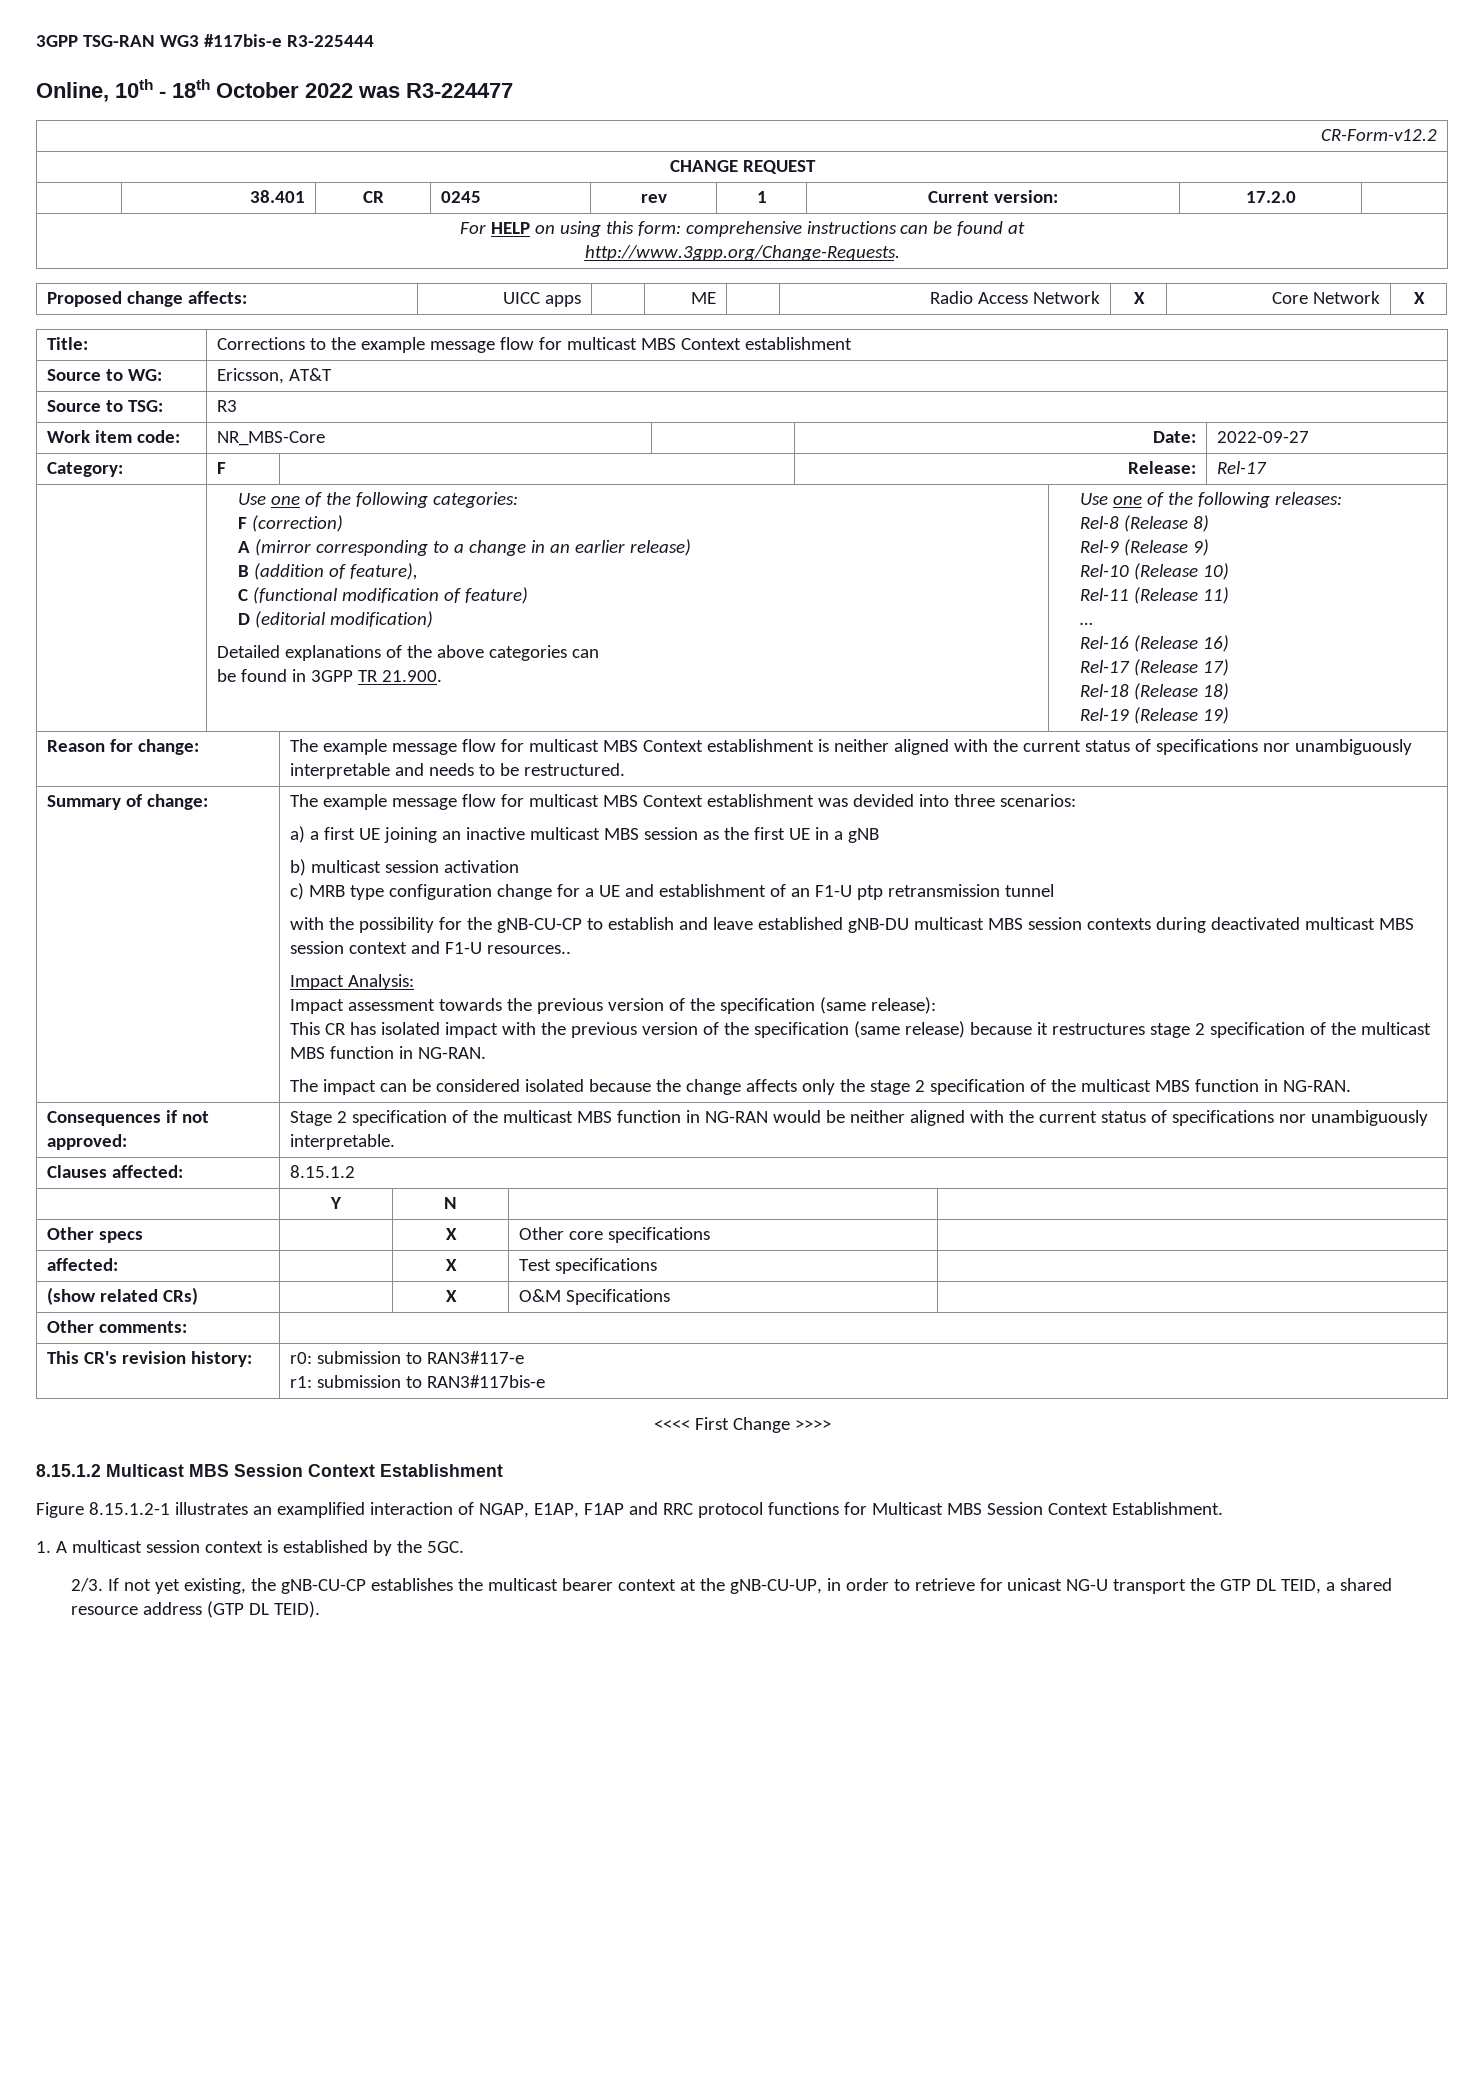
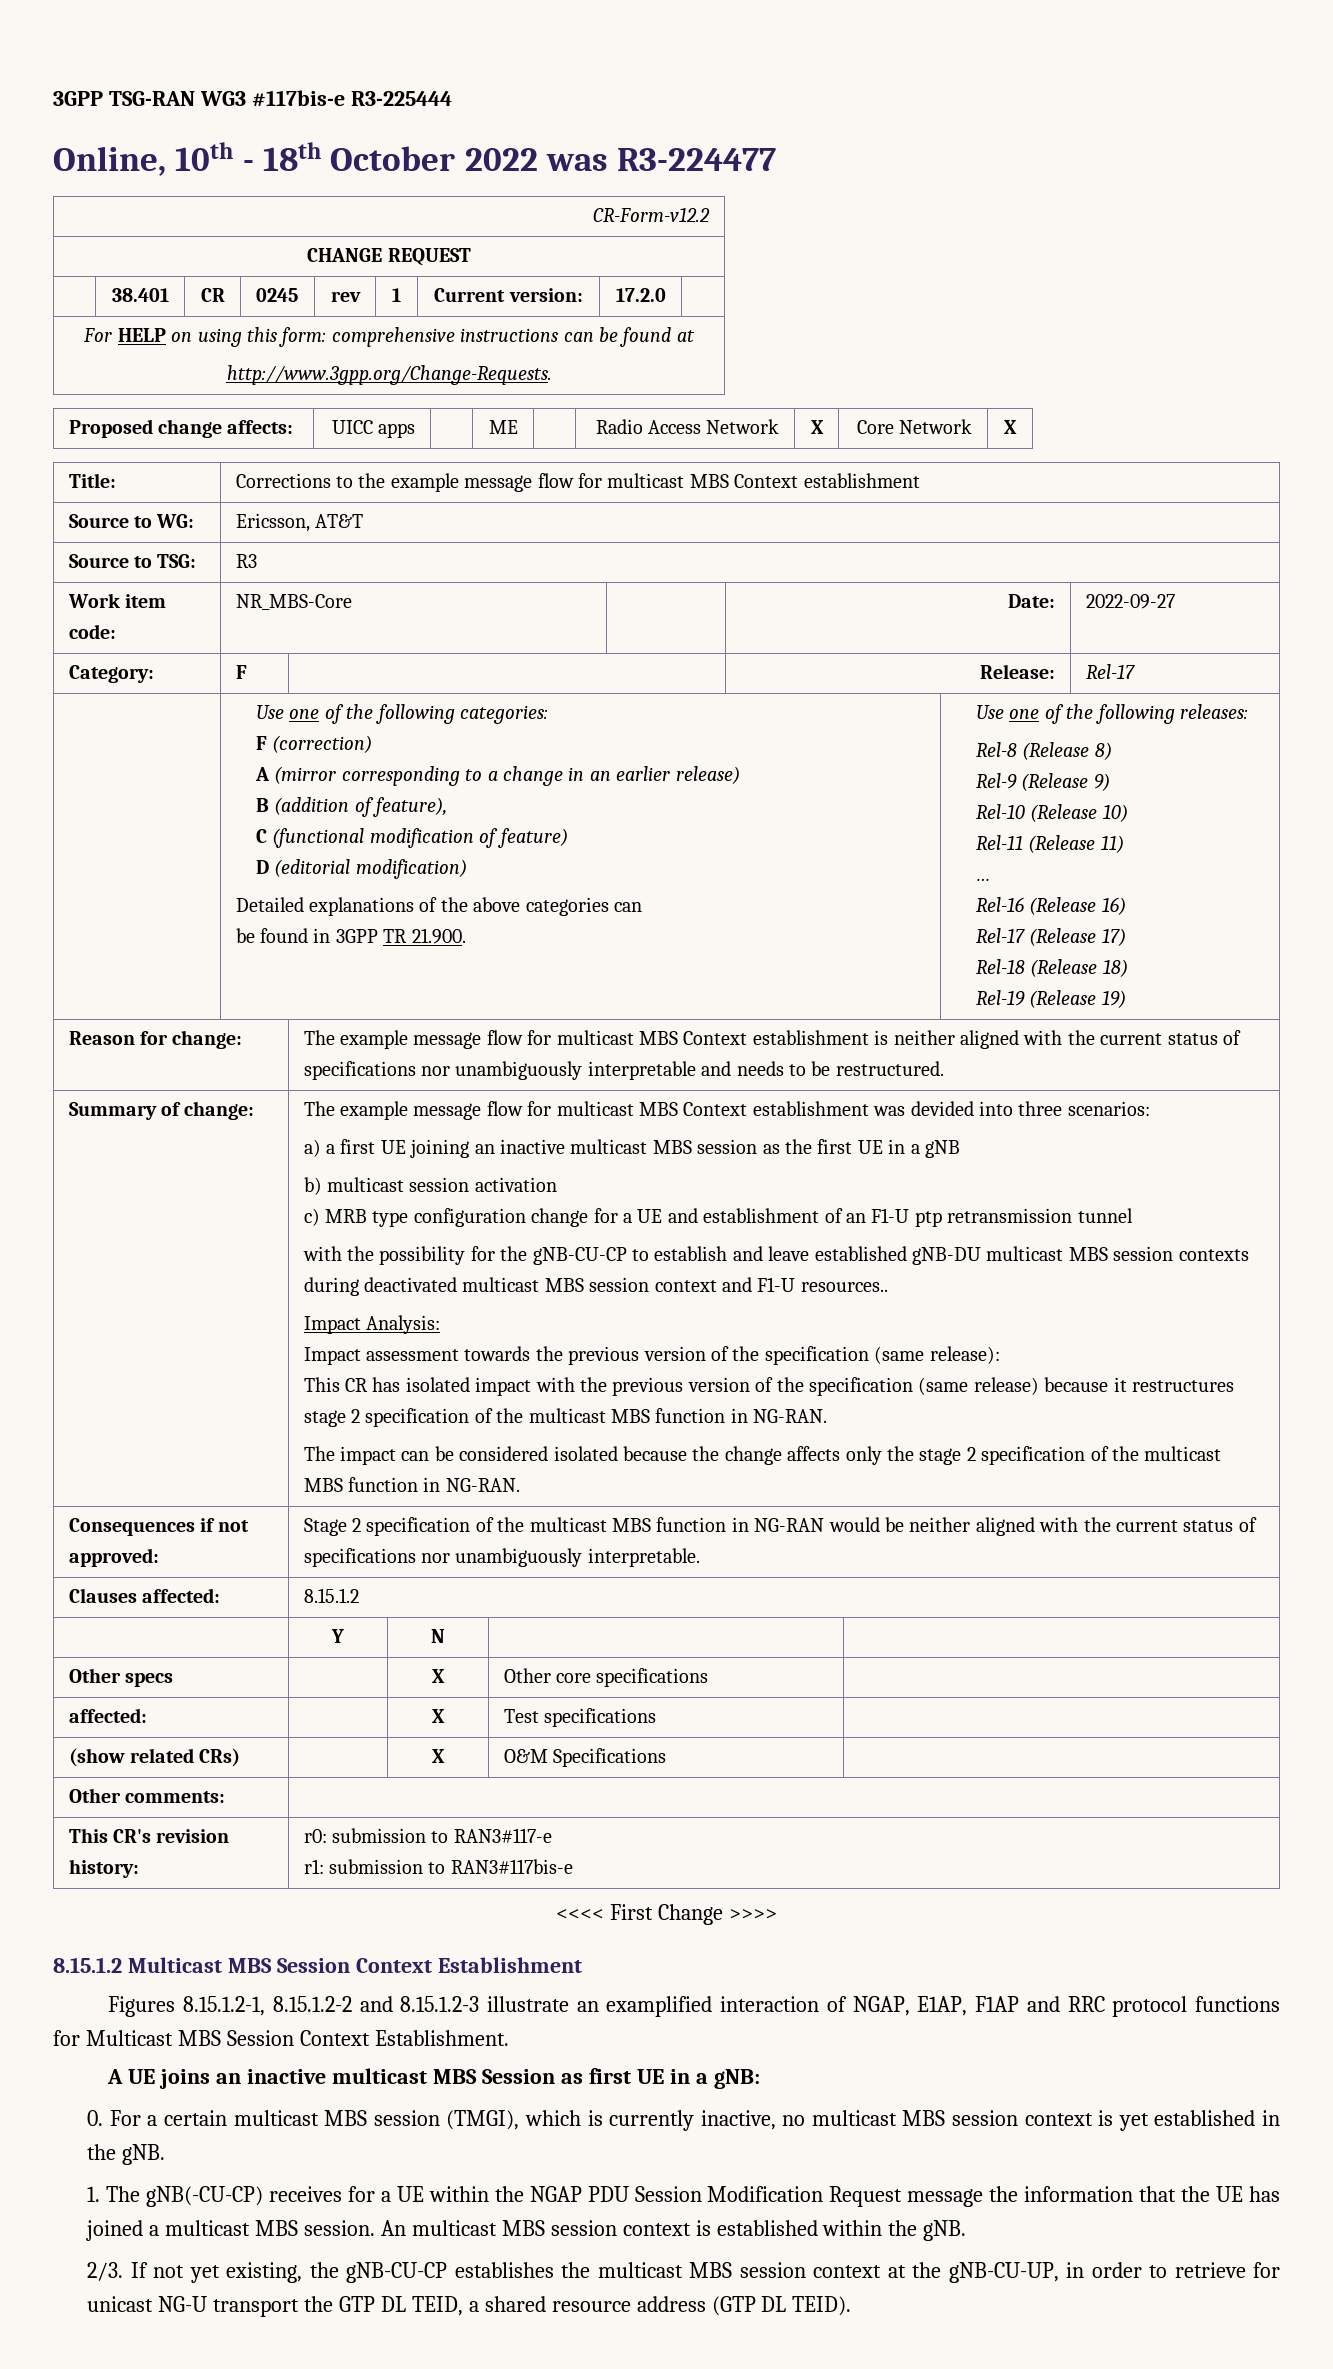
- Figure 8.15.1.2-1 illustrates an examplified interaction of NGAP, E1AP, F1AP and RRC protocol functions for Multicast MBS Session Context Establishment.
+ Figures 8.15.1.2-1, 8.15.1.2-2 and 8.15.1.2-3 illustrate an examplified interaction of NGAP, E1AP, F1AP and RRC protocol functions for Multicast MBS Session Context Establishment.
- 1. A multicast session context is established by the 5GC.
+ A UE joins an inactive multicast MBS Session as first UE in a gNB:
+ 0. For a certain multicast MBS session (TMGI), which is currently inactive, no multicast MBS session context is yet established in the gNB.
+ 1. The gNB(-CU-CP) receives for a UE within the NGAP PDU Session Modification Request message the information that the UE has joined a multicast MBS session. An multicast MBS session context is established within the gNB.
- If not yet existing, the gNB-CU-CP establishes the multicast bearer context at the gNB-CU-UP, in order to retrieve for unicast NG-U transport the GTP DL TEID, a shared resource address (GTP DL TEID).
+ If not yet existing, the gNB-CU-CP establishes the multicast MBS session context at the gNB-CU-UP, in order to retrieve for unicast NG-U transport the GTP DL TEID, a shared resource address (GTP DL TEID).

